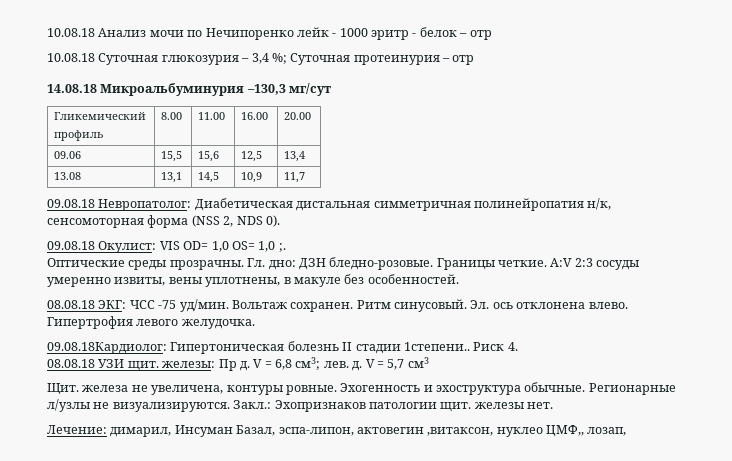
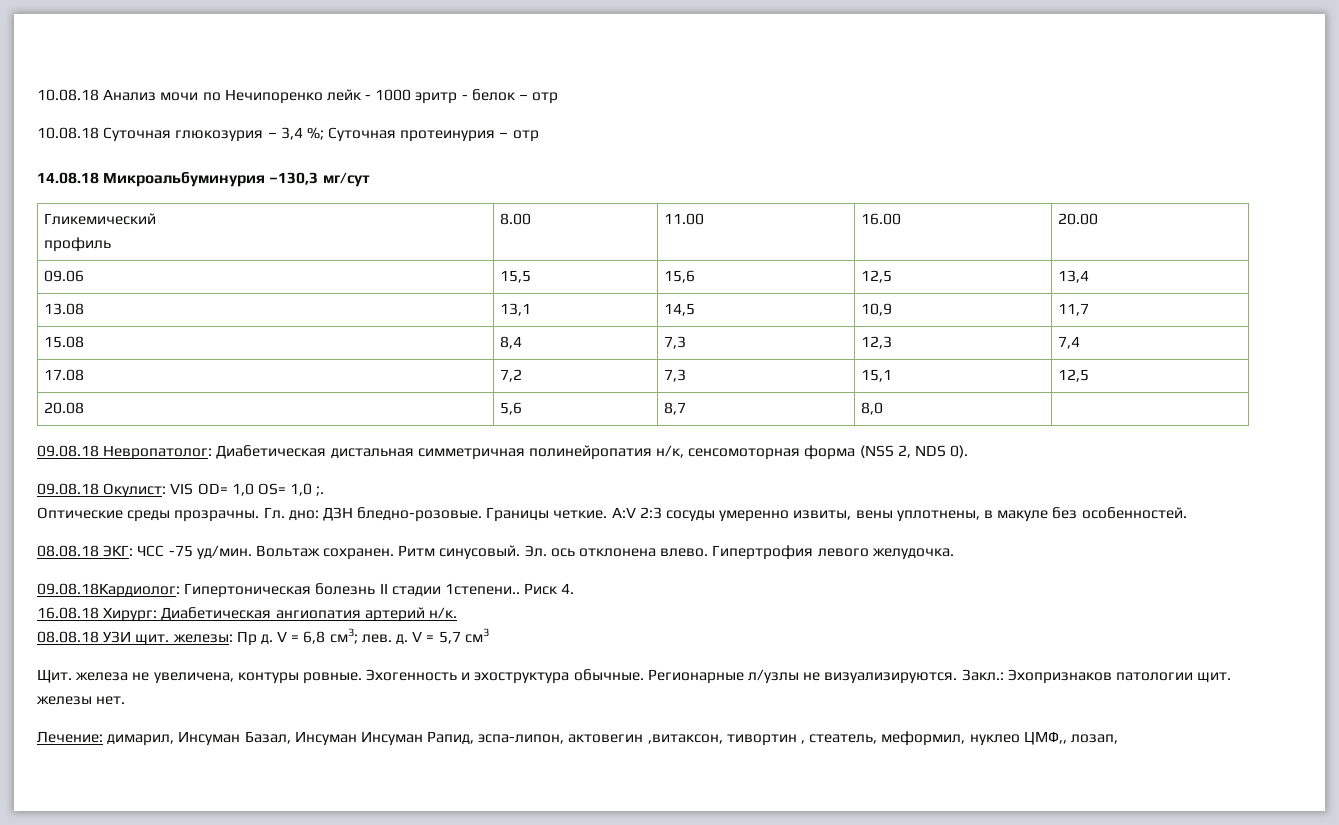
+ 15.08 | 8,4 | 7,3 | 12,3 | 7,4
+ 17.08 | 7,2 | 7,3 | 15,1 | 12,5
+ 20.08 | 5,6 | 8,7 | 8,0 |
+ 16.08.18 Хирург: Диабетическая ангиопатия артерий н/к.
- Лечение: димарил, Инсуман Базал, эспа-липон, актовегин ,витаксон, нуклео ЦМФ,, лозап,
+ Лечение: димарил, Инсуман Базал, Инсуман Инсуман Рапид, эспа-липон, актовегин ,витаксон, тивортин , стеатель, меформил, нуклео ЦМФ,, лозап,

